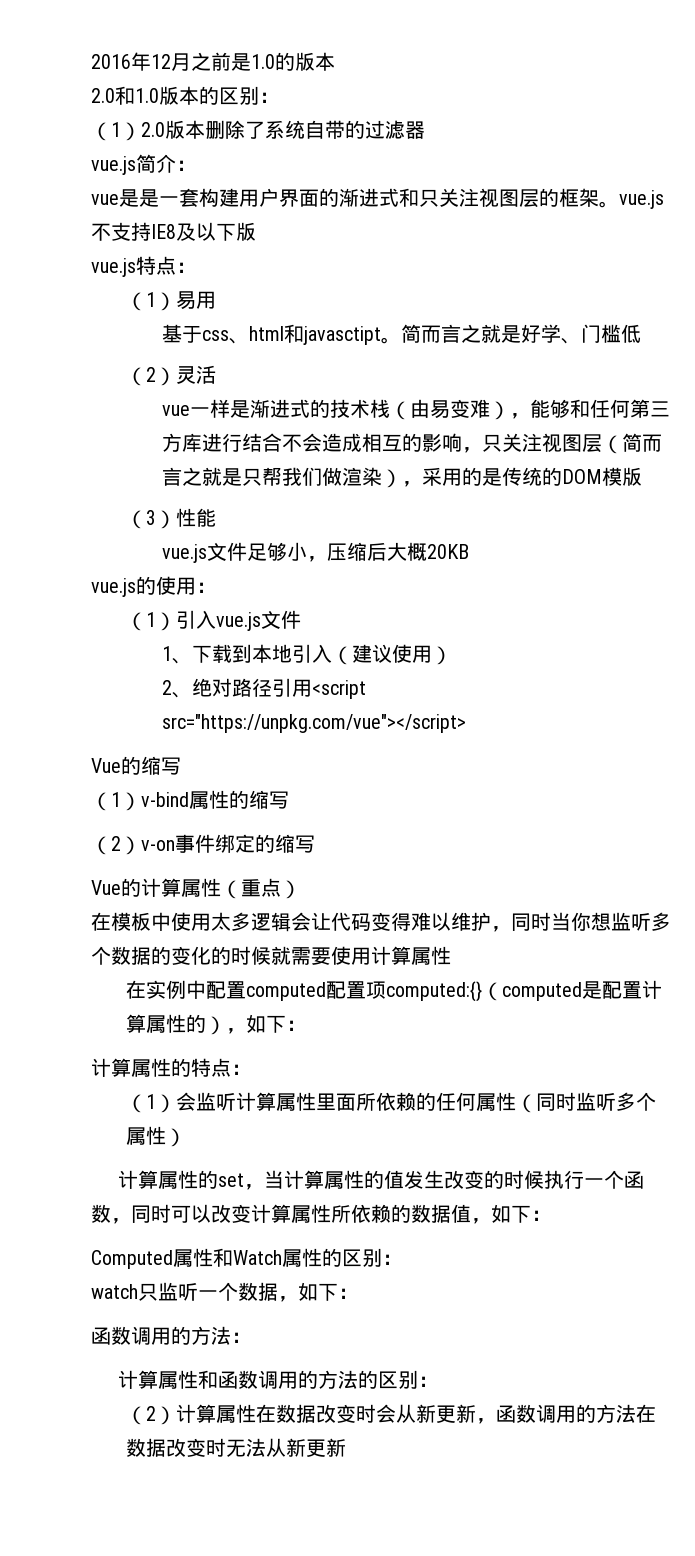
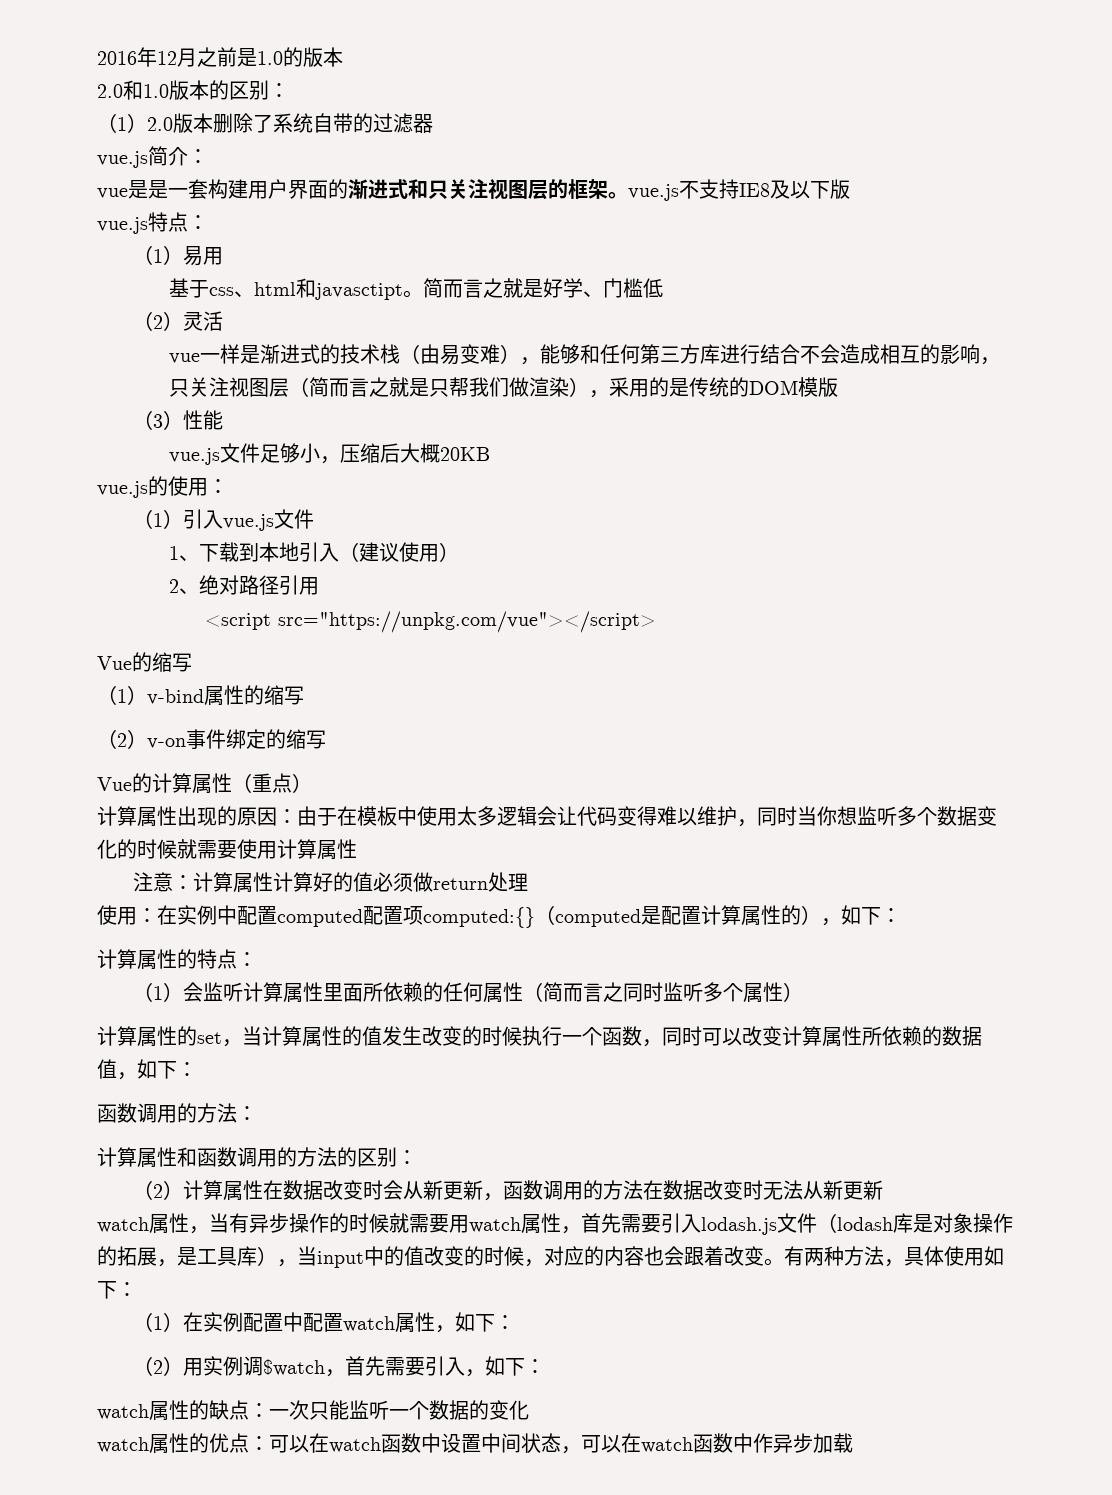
- 2、绝对路径引用<script src="https://unpkg.com/vue"></script>
+ 2、绝对路径引用
+ <script src="https://unpkg.com/vue"></script>
- 在模板中使用太多逻辑会让代码变得难以维护，同时当你想监听多个数据的变化的时候就需要使用计算属性
+ 计算属性出现的原因：由于在模板中使用太多逻辑会让代码变得难以维护，同时当你想监听多个数据变化的时候就需要使用计算属性
- 在实例中配置computed配置项computed:{}（computed是配置计算属性的），如下：
+ 注意：计算属性计算好的值必须做return处理
+ 使用：在实例中配置computed配置项computed:{}（computed是配置计算属性的），如下：
- （1）会监听计算属性里面所依赖的任何属性（同时监听多个属性）
+ （1）会监听计算属性里面所依赖的任何属性（简而言之同时监听多个属性）
- Computed属性和Watch属性的区别：
- watch只监听一个数据，如下：
+ watch属性，当有异步操作的时候就需要用watch属性，首先需要引入lodash.js文件（lodash库是对象操作的拓展，是工具库），当input中的值改变的时候，对应的内容也会跟着改变。有两种方法，具体使用如下：
+ （1）在实例配置中配置watch属性，如下：
+ （2）用实例调$watch，首先需要引入，如下：
+ watch属性的缺点：一次只能监听一个数据的变化
+ watch属性的优点：可以在watch函数中设置中间状态，可以在watch函数中作异步加载

